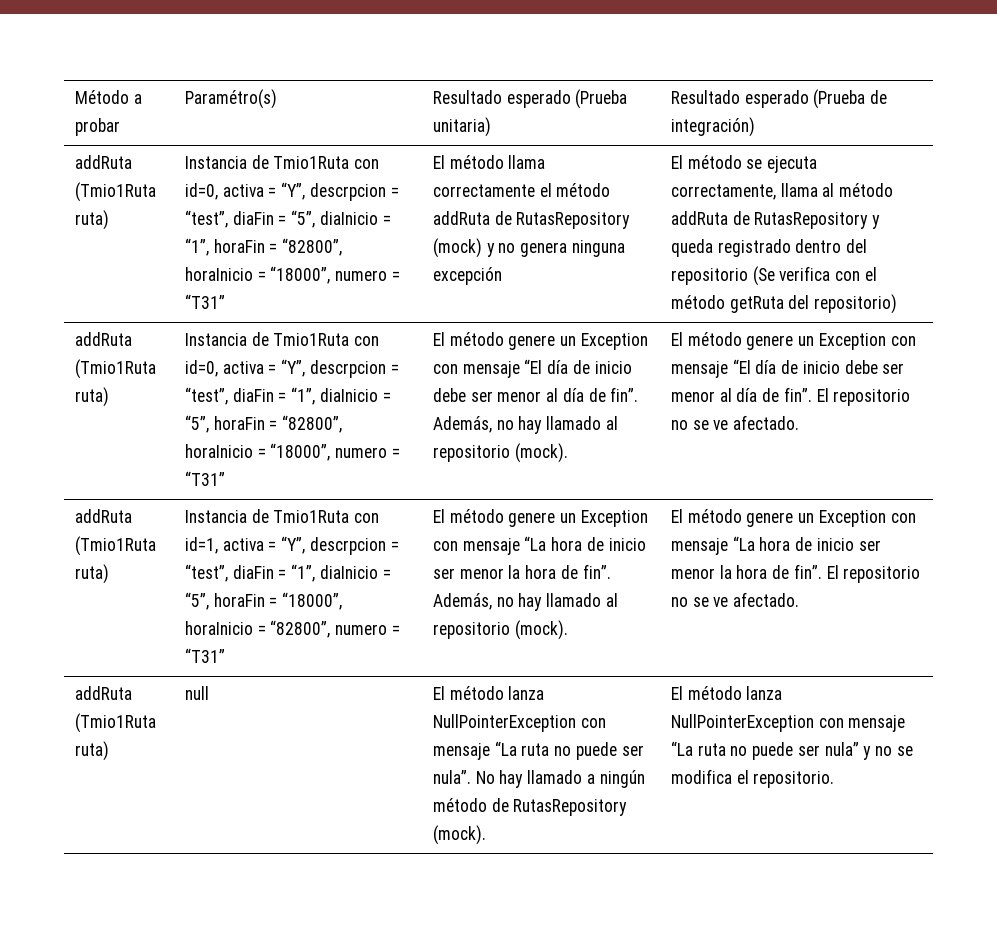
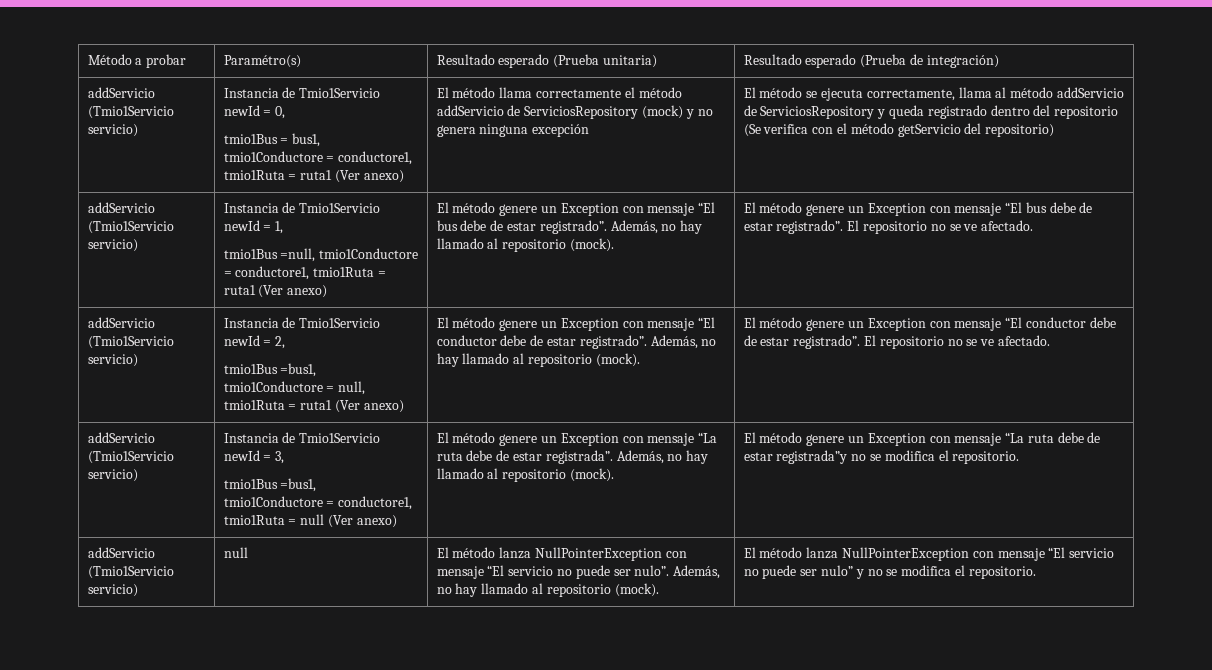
- addRuta (Tmio1Ruta ruta) | Instancia de Tmio1Ruta con id=0, activa = “Y”, descrpcion = “test”, diaFin = “5”, diaInicio = “1”, horaFin = “82800”, horaInicio = “18000”, numero = “T31”
+ addServicio (Tmio1Servicio servicio) | Instancia de Tmio1Servicio newId = 0,
+ tmio1Bus = bus1, tmio1Conductore = conductore1, tmio1Ruta = ruta1 (Ver anexo)
- El método llama correctamente el método addRuta de RutasRepository (mock) y no genera ninguna excepción
+ El método llama correctamente el método addServicio de ServiciosRepository (mock) y no genera ninguna excepción
- El método se ejecuta correctamente, llama al método addRuta de RutasRepository y queda registrado dentro del repositorio (Se verifica con el método getRuta del repositorio)
+ El método se ejecuta correctamente, llama al método addServicio de ServiciosRepository y queda registrado dentro del repositorio (Se verifica con el método getServicio del repositorio)
- addRuta (Tmio1Ruta ruta) | Instancia de Tmio1Ruta con id=0, activa = “Y”, descrpcion = “test”, diaFin = “1”, diaInicio = “5”, horaFin = “82800”, horaInicio = “18000”, numero = “T31” | El método genere un Exception con mensaje “El día de inicio debe ser menor al día de fin”.
+ addServicio (Tmio1Servicio servicio) | Instancia de Tmio1Servicio newId = 1,
+ tmio1Bus =null, tmio1Conductore = conductore1, tmio1Ruta = ruta1 (Ver anexo) | El método genere un Exception con mensaje “El bus debe de estar registrado”.
- El método genere un Exception con mensaje “El día de inicio debe ser menor al día de fin”. El repositorio no se ve afectado.
- addRuta (Tmio1Ruta ruta) | Instancia de Tmio1Ruta con id=1, activa = “Y”, descrpcion = “test”, diaFin = “1”, diaInicio = “5”, horaFin = “18000”, horaInicio = “82800”, numero = “T31” | El método genere un Exception con mensaje “La hora de inicio ser menor la hora de fin”.
+ El método genere un Exception con mensaje “El bus debe de estar registrado”. El repositorio no se ve afectado.
+ addServicio (Tmio1Servicio servicio) | Instancia de Tmio1Servicio newId = 2,
+ tmio1Bus =bus1, tmio1Conductore = null, tmio1Ruta = ruta1 (Ver anexo) | El método genere un Exception con mensaje “El conductor debe de estar registrado”. Además, no hay llamado al repositorio (mock). | El método genere un Exception con mensaje “El conductor debe de estar registrado”. El repositorio no se ve afectado.
+ addServicio (Tmio1Servicio servicio) | Instancia de Tmio1Servicio newId = 3,
+ tmio1Bus =bus1, tmio1Conductore = conductore1, tmio1Ruta = null (Ver anexo) | El método genere un Exception con mensaje “La ruta debe de estar registrada”.
- El método genere un Exception con mensaje “La hora de inicio ser menor la hora de fin”. El repositorio no se ve afectado.
- addRuta (Tmio1Ruta ruta)
+ El método genere un Exception con mensaje “La ruta debe de estar registrada”y no se modifica el repositorio.
+ addServicio (Tmio1Servicio servicio)
- El método lanza NullPointerException con mensaje “La ruta no puede ser nula”. No hay llamado a ningún método de RutasRepository (mock).
+ El método lanza NullPointerException con mensaje “El servicio no puede ser nulo”. Además, no hay llamado al repositorio (mock).
- El método lanza NullPointerException con mensaje “La ruta no puede ser nula” y no se modifica el repositorio.
+ El método lanza NullPointerException con mensaje “El servicio no puede ser nulo” y no se modifica el repositorio.

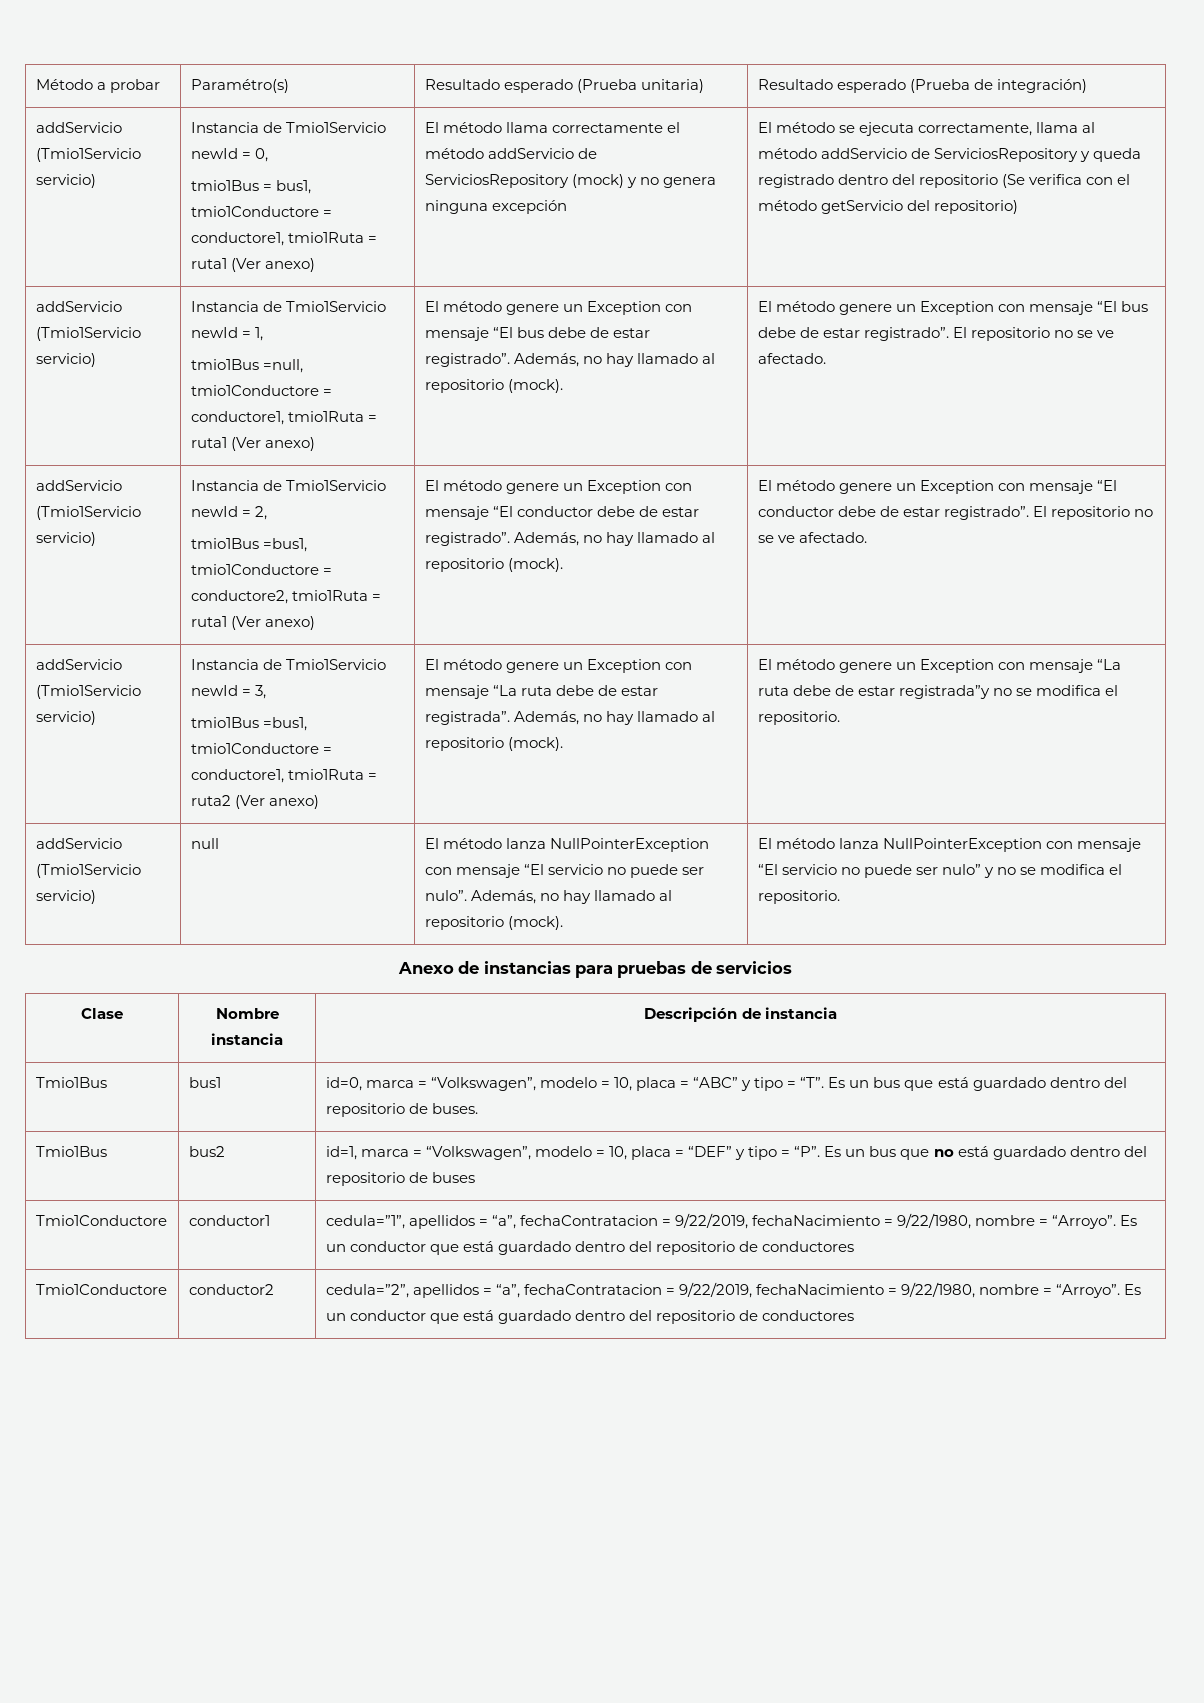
- tmio1Bus =bus1, tmio1Conductore = null, tmio1Ruta = ruta1 (Ver anexo)
+ tmio1Bus =bus1, tmio1Conductore = conductore2, tmio1Ruta = ruta1 (Ver anexo)
- tmio1Bus =bus1, tmio1Conductore = conductore1, tmio1Ruta = null (Ver anexo)
+ tmio1Bus =bus1, tmio1Conductore = conductore1, tmio1Ruta = ruta2 (Ver anexo)
+ Anexo de instancias para pruebas de servicios
+ Clase | Nombre instancia | Descripción de instancia
+ Tmio1Bus | bus1 | id=0, marca = “Volkswagen”, modelo = 10, placa = “ABC” y tipo = “T”. Es un bus que está guardado dentro del repositorio de buses.
+ Tmio1Bus | bus2 | id=1, marca = “Volkswagen”, modelo = 10, placa = “DEF” y tipo = “P”. Es un bus que no está guardado dentro del repositorio de buses
+ Tmio1Conductore | conductor1 | cedula=”1”, apellidos = “a”, fechaContratacion = 9/22/2019, fechaNacimiento = 9/22/1980, nombre = “Arroyo”. Es un conductor que está guardado dentro del repositorio de conductores
+ Tmio1Conductore | conductor2 | cedula=”2”, apellidos = “a”, fechaContratacion = 9/22/2019, fechaNacimiento = 9/22/1980, nombre = “Arroyo”. Es un conductor que está guardado dentro del repositorio de conductores

